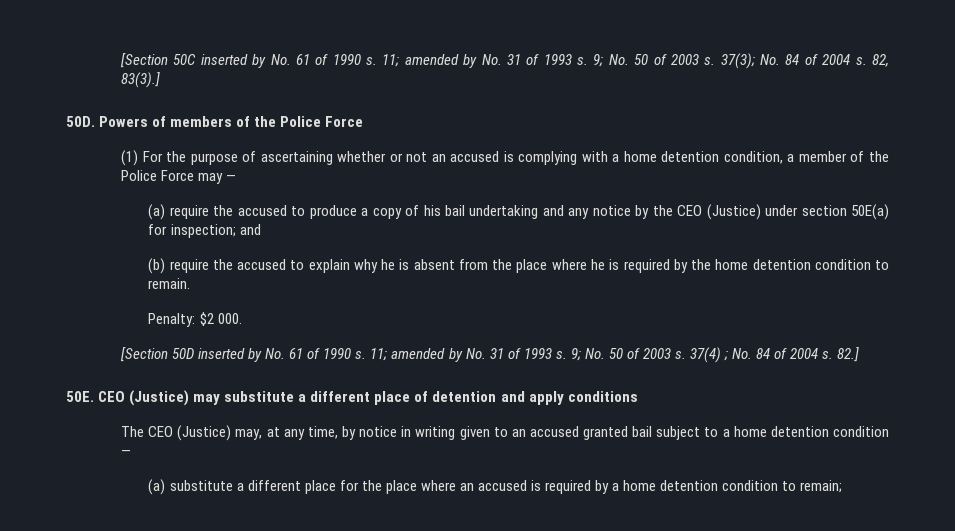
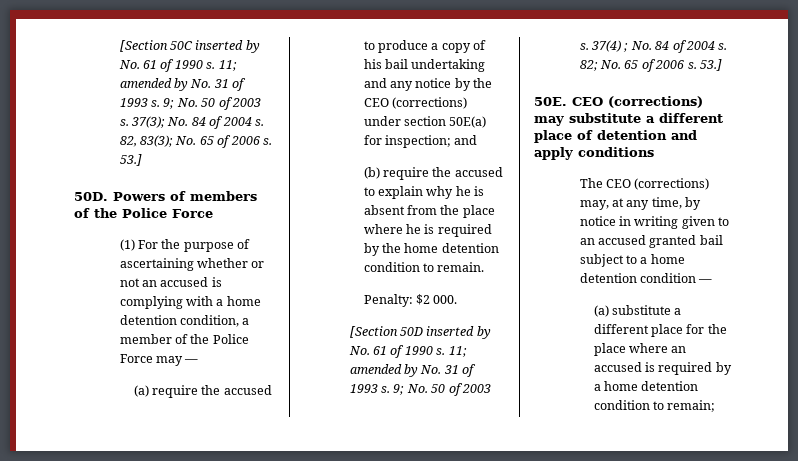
- 82, 83(3).]
+ 82, 83(3); No. 65 of 2006 s. 53.]
- (a) require the accused to produce a copy of his bail undertaking and any notice by the CEO (Justice) under section 50E(a) for inspection; and
+ (a) require the accused to produce a copy of his bail undertaking and any notice by the CEO (corrections) under section 50E(a) for inspection; and
- 82.]
+ 82; No. 65 of 2006 s. 53.]
- CEO (Justice) may substitute a different place of detention and apply conditions
+ CEO (corrections) may substitute a different place of detention and apply conditions
- The CEO (Justice) may, at any time, by notice in writing given to an accused granted bail subject to a home detention condition —
+ The CEO (corrections) may, at any time, by notice in writing given to an accused granted bail subject to a home detention condition —

